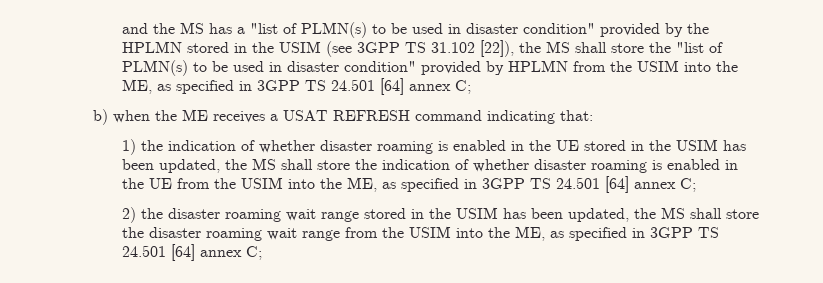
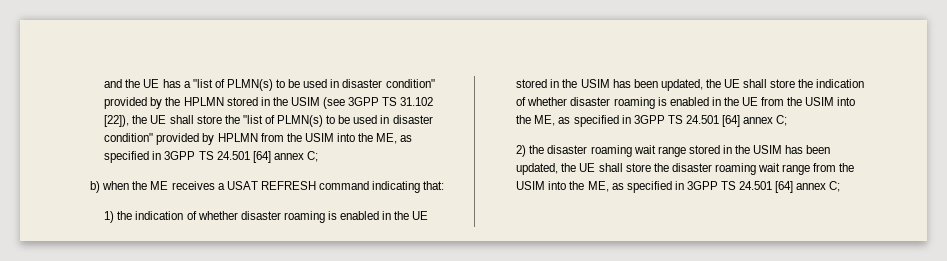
- and the MS has a "list of PLMN(s) to be used in disaster condition" provided by the HPLMN stored in the USIM (see 3GPP TS 31.102 [22]), the MS shall store the "list of PLMN(s) to be used in disaster condition" provided by HPLMN from the USIM into the ME, as specified in 3GPP TS 24.501 [64] annex C;
+ and the UE has a "list of PLMN(s) to be used in disaster condition" provided by the HPLMN stored in the USIM (see 3GPP TS 31.102 [22]), the UE shall store the "list of PLMN(s) to be used in disaster condition" provided by HPLMN from the USIM into the ME, as specified in 3GPP TS 24.501 [64] annex C;
- 1) the indication of whether disaster roaming is enabled in the UE stored in the USIM has been updated, the MS shall store the indication of whether disaster roaming is enabled in the UE from the USIM into the ME, as specified in 3GPP TS 24.501 [64] annex C;
+ 1) the indication of whether disaster roaming is enabled in the UE stored in the USIM has been updated, the UE shall store the indication of whether disaster roaming is enabled in the UE from the USIM into the ME, as specified in 3GPP TS 24.501 [64] annex C;
- 2) the disaster roaming wait range stored in the USIM has been updated, the MS shall store the disaster roaming wait range from the USIM into the ME, as specified in 3GPP TS 24.501 [64] annex C;
+ 2) the disaster roaming wait range stored in the USIM has been updated, the UE shall store the disaster roaming wait range from the USIM into the ME, as specified in 3GPP TS 24.501 [64] annex C;

